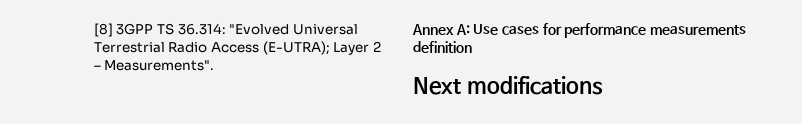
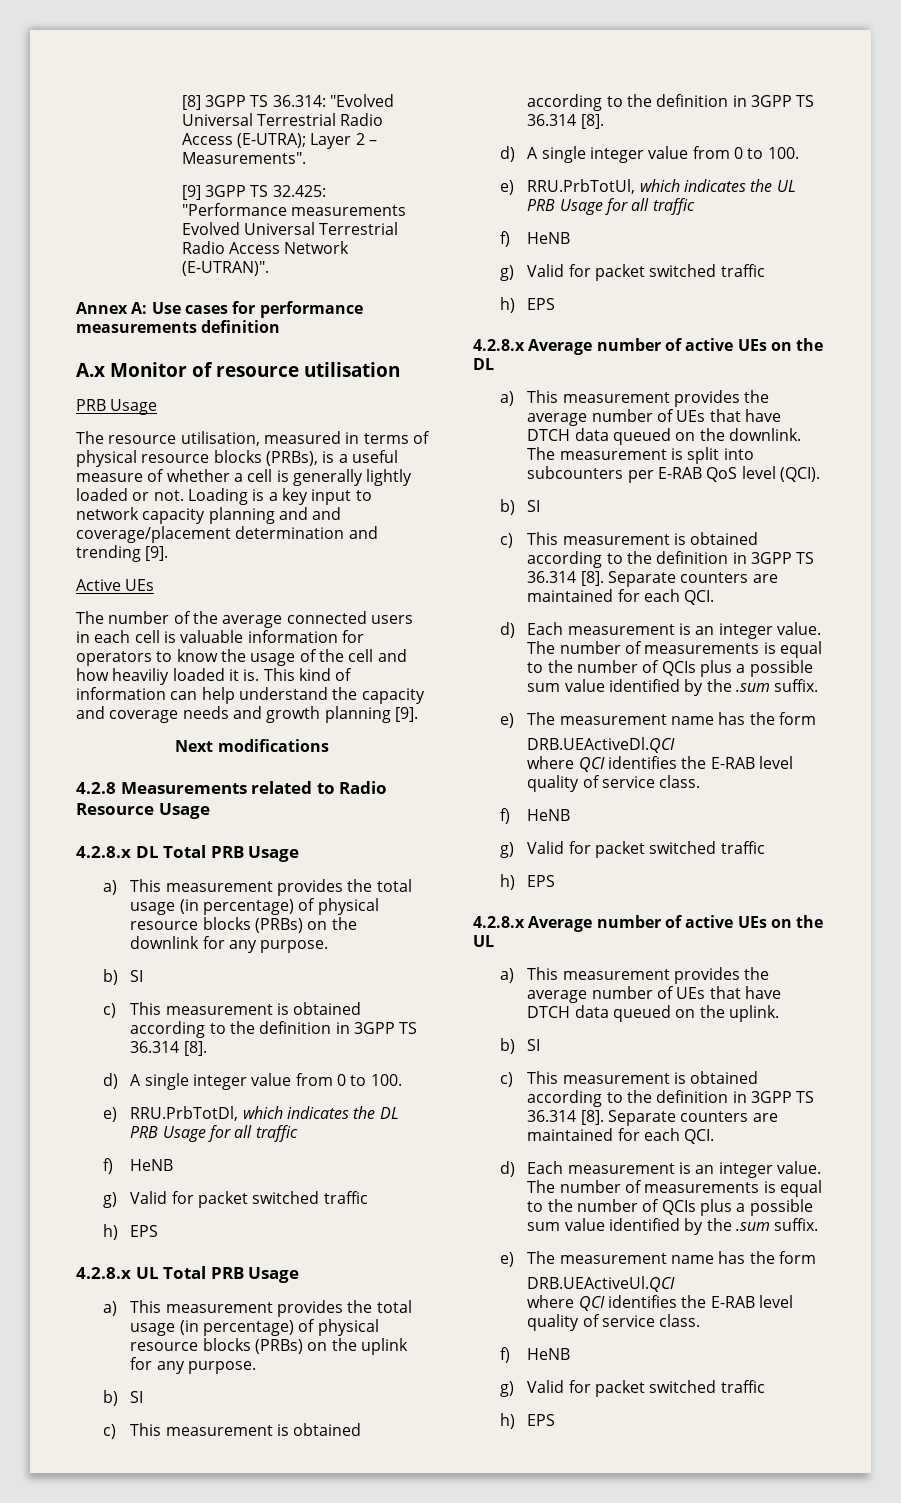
+ [9] 3GPP TS 32.425: "Performance measurements Evolved Universal Terrestrial Radio Access Network (E-UTRAN)".
+ A.x Monitor of resource utilisation
+ PRB Usage
+ The resource utilisation, measured in terms of physical resource blocks (PRBs), is a useful measure of whether a cell is generally lightly loaded or not. Loading is a key input to network capacity planning and and coverage/placement determination and trending [9].
+ Active UEs
+ The number of the average connected users in each cell is valuable information for operators to know the usage of the cell and how heaviliy loaded it is. This kind of information can help understand the capacity and coverage needs and growth planning [9].
  Next modifications
+ 4.2.8 Measurements related to Radio Resource Usage
+ 4.2.8.x DL Total PRB Usage
+ a) This measurement provides the total usage (in percentage) of physical resource blocks (PRBs) on the downlink for any purpose.
+ b) SI
+ c) This measurement is obtained according to the definition in 3GPP TS 36.314 [8].
+ d) A single integer value from 0 to 100.
+ e) RRU.PrbTotDl, which indicates the DL PRB Usage for all traffic
+ f) HeNB
+ g) Valid for packet switched traffic
+ h) EPS
+ 4.2.8.x UL Total PRB Usage
+ a) This measurement provides the total usage (in percentage) of physical resource blocks (PRBs) on the uplink for any purpose.
+ b) SI
+ c) This measurement is obtained according to the definition in 3GPP TS 36.314 [8].
+ d) A single integer value from 0 to 100.
+ e) RRU.PrbTotUl, which indicates the UL PRB Usage for all traffic
+ f) HeNB
+ g) Valid for packet switched traffic
+ h) EPS
+ 4.2.8.x Average number of active UEs on the DL
+ a) This measurement provides the average number of UEs that have DTCH data queued on the downlink. The measurement is split into subcounters per E-RAB QoS level (QCI).
+ b) SI
+ c) This measurement is obtained according to the definition in 3GPP TS 36.314 [8]. Separate counters are maintained for each QCI.
+ d) Each measurement is an integer value. The number of measurements is equal to the number of QCIs plus a possible sum value identified by the .sum suffix.
+ e) The measurement name has the form
+ DRB.UEActiveDl.QCI
+ where QCI identifies the E-RAB level quality of service class.
+ f) HeNB
+ g) Valid for packet switched traffic
+ h) EPS
+ 4.2.8.x Average number of active UEs on the UL
+ a) This measurement provides the average number of UEs that have DTCH data queued on the uplink.
+ b) SI
+ c) This measurement is obtained according to the definition in 3GPP TS 36.314 [8]. Separate counters are maintained for each QCI.
+ d) Each measurement is an integer value. The number of measurements is equal to the number of QCIs plus a possible sum value identified by the .sum suffix.
+ e) The measurement name has the form
+ DRB.UEActiveUl.QCI
+ where QCI identifies the E-RAB level quality of service class.
+ f) HeNB
+ g) Valid for packet switched traffic
+ h) EPS

